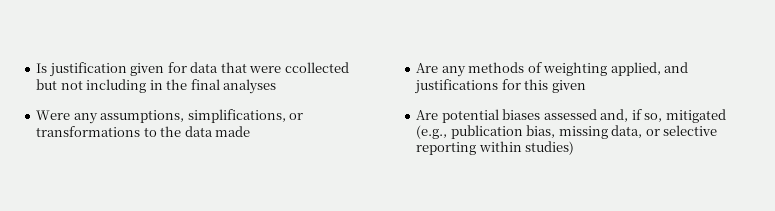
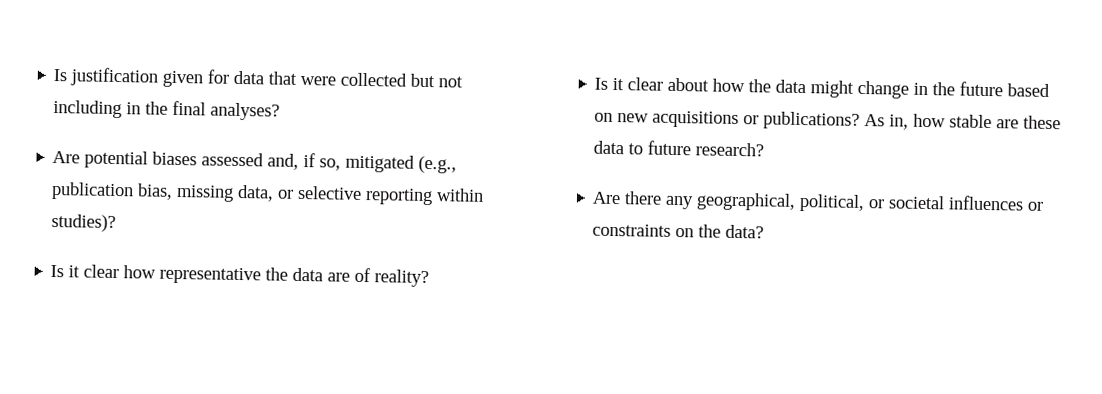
- Is justification given for data that were ccollected but not including in the final analyses
- Were any assumptions, simplifications, or transformations to the data made
- Are any methods of weighting applied, and justifications for this given
+ Is justification given for data that were collected but not including in the final analyses?
- Are potential biases assessed and, if so, mitigated (e.g., publication bias, missing data, or selective reporting within studies)
+ Are potential biases assessed and, if so, mitigated (e.g., publication bias, missing data, or selective reporting within studies)?
+ Is it clear how representative the data are of reality?
+ Is it clear about how the data might change in the future based on new acquisitions or publications? As in, how stable are these data to future research?
+ Are there any geographical, political, or societal influences or constraints on the data?

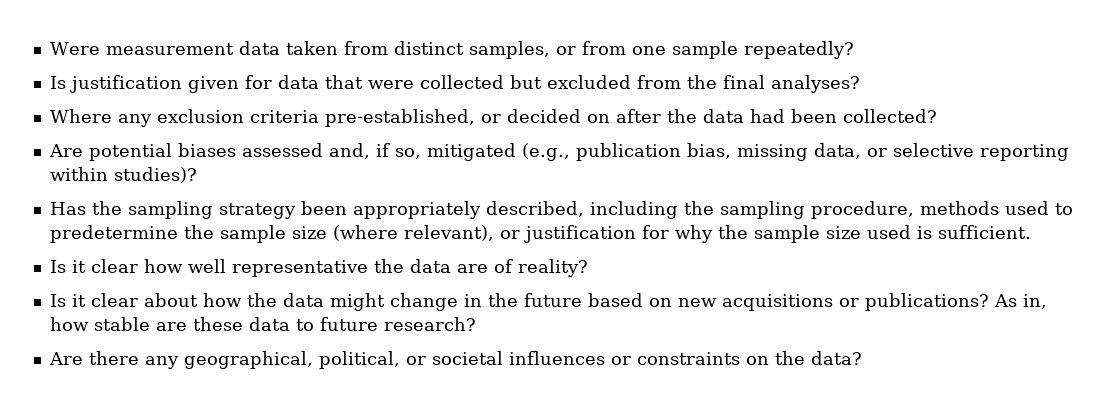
+ Were measurement data taken from distinct samples, or from one sample repeatedly?
- Is justification given for data that were collected but not including in the final analyses?
+ Is justification given for data that were collected but excluded from the final analyses?
+ Where any exclusion criteria pre-established, or decided on after the data had been collected?
+ Has the sampling strategy been appropriately described, including the sampling procedure, methods used to predetermine the sample size (where relevant), or justification for why the sample size used is sufficient.
- Is it clear how representative the data are of reality?
+ Is it clear how well representative the data are of reality?

